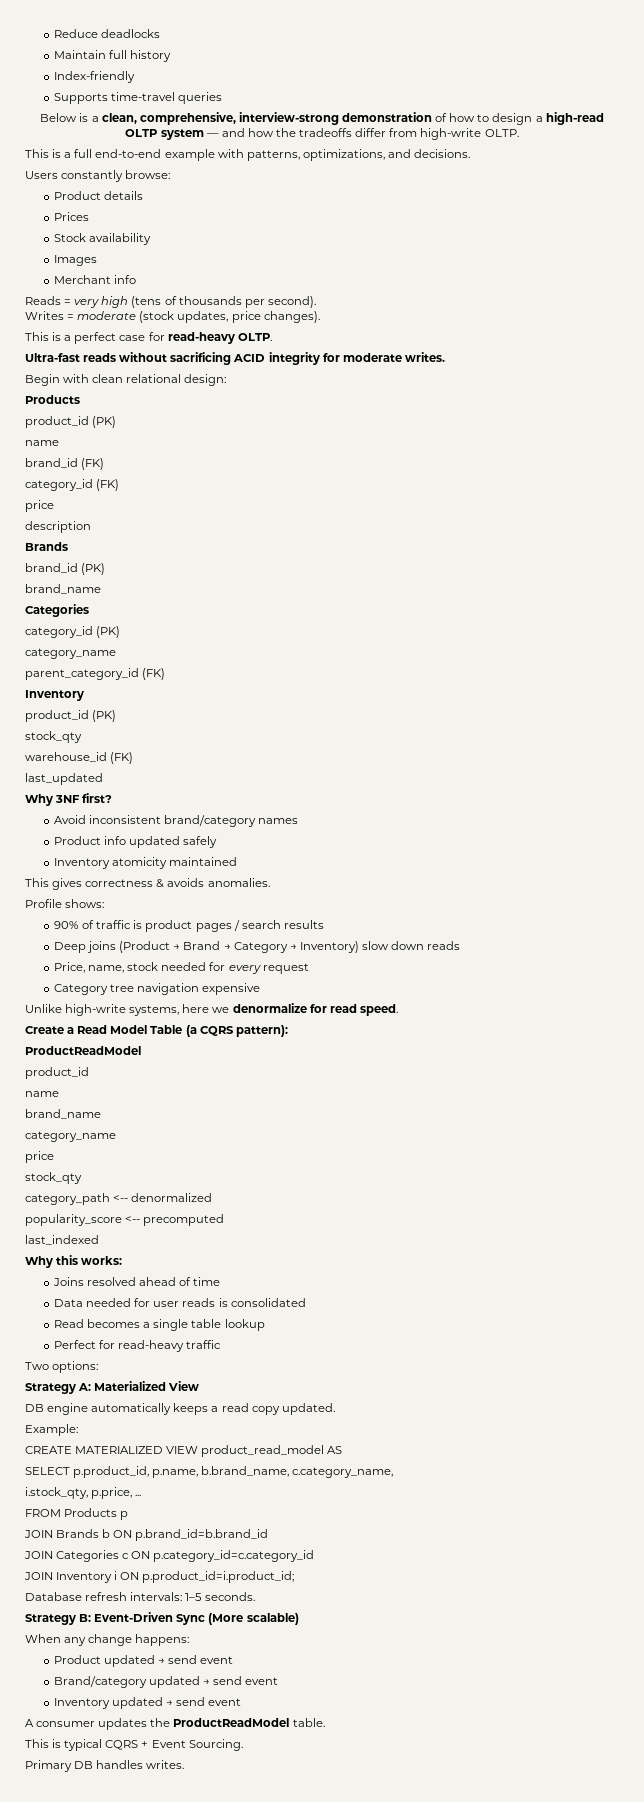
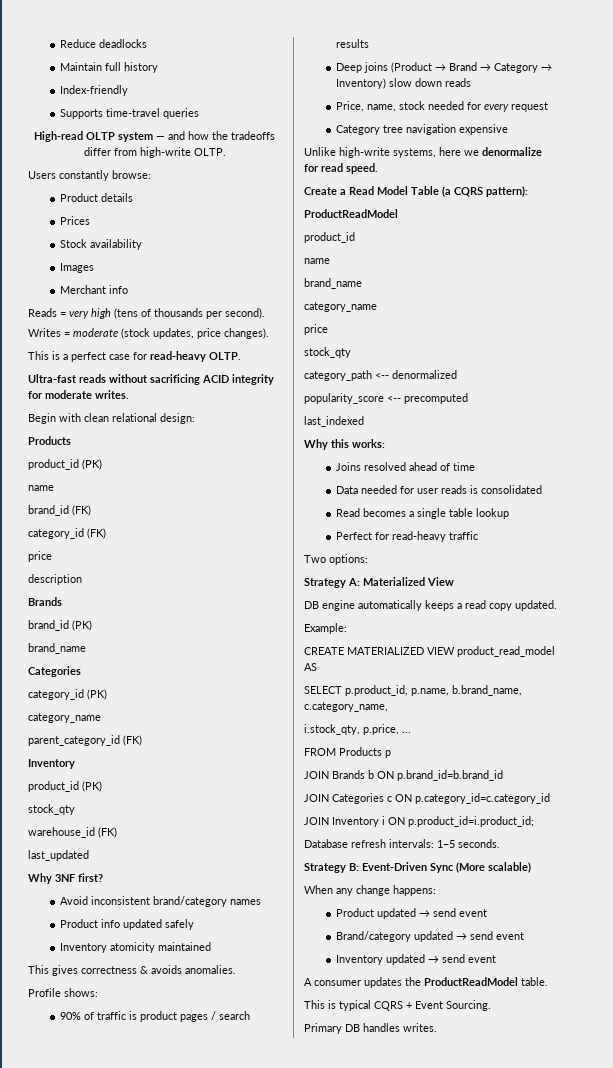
- Below is a clean, comprehensive, interview-strong demonstration of how to design a high-read OLTP system — and how the tradeoffs differ from high-write OLTP.
+ High-read OLTP system — and how the tradeoffs differ from high-write OLTP.
- This is a full end-to-end example with patterns, optimizations, and decisions.

